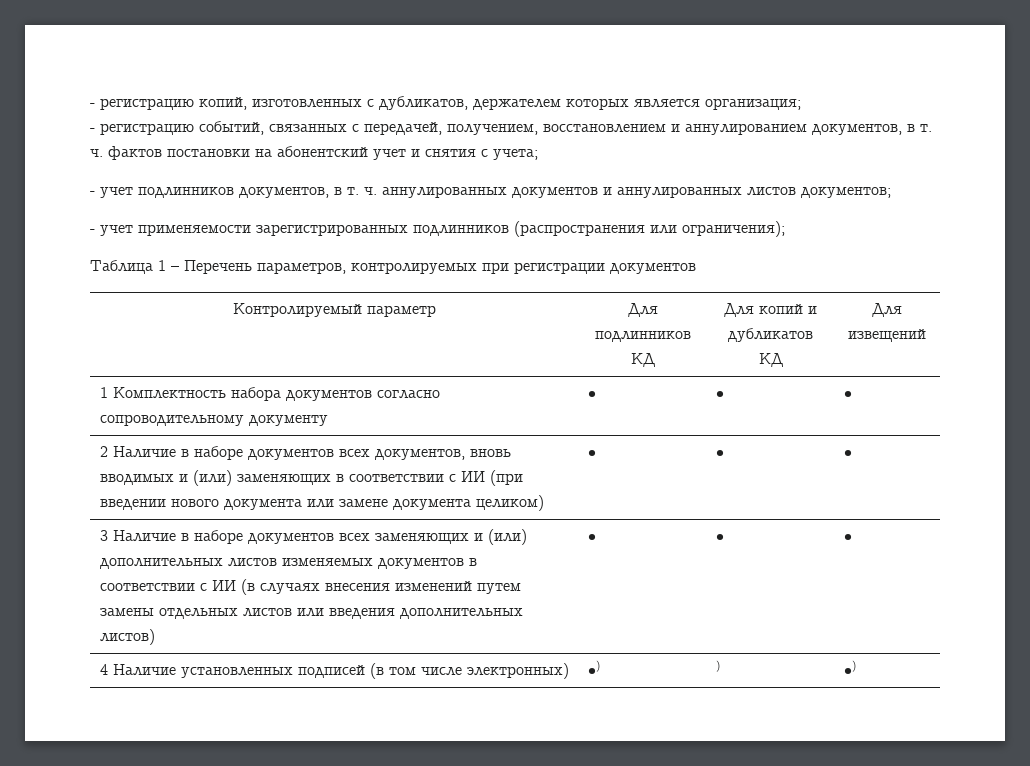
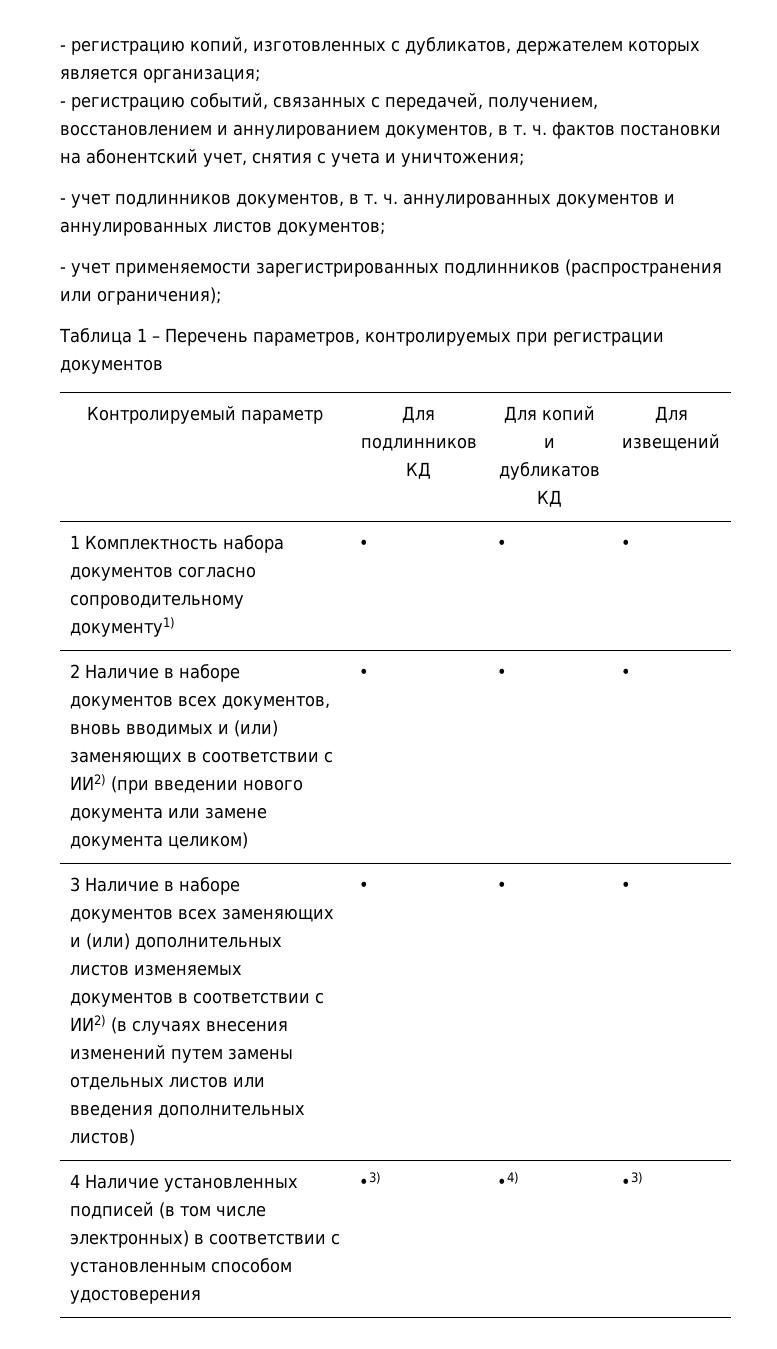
- - регистрацию событий, связанных с передачей, получением, восстановлением и аннулированием документов, в т. ч. фактов постановки на абонентский учет и снятия с учета;
+ - регистрацию событий, связанных с передачей, получением, восстановлением и аннулированием документов, в т. ч. фактов постановки на абонентский учет, снятия с учета и уничтожения;
- 1 Комплектность набора документов согласно сопроводительному документу | • | • | •
+ 1 Комплектность набора документов согласно сопроводительному документу1) | • | • | •
- 2 Наличие в наборе документов всех документов, вновь вводимых и (или) заменяющих в соответствии с ИИ (при введении нового документа или замене документа целиком) | • | • | •
+ 2 Наличие в наборе документов всех документов, вновь вводимых и (или) заменяющих в соответствии с ИИ2) (при введении нового документа или замене документа целиком) | • | • | •
- 3 Наличие в наборе документов всех заменяющих и (или) дополнительных листов изменяемых документов в соответствии с ИИ (в случаях внесения изменений путем замены отдельных листов или введения дополнительных листов) | • | • | •
+ 3 Наличие в наборе документов всех заменяющих и (или) дополнительных листов изменяемых документов в соответствии с ИИ2) (в случаях внесения изменений путем замены отдельных листов или введения дополнительных листов) | • | • | •
- 4 Наличие установленных подписей (в том числе электронных) | •) | ) | •)
+ 4 Наличие установленных подписей (в том числе электронных) в соответствии с установленным способом удостоверения | •3) | •4) | •3)

